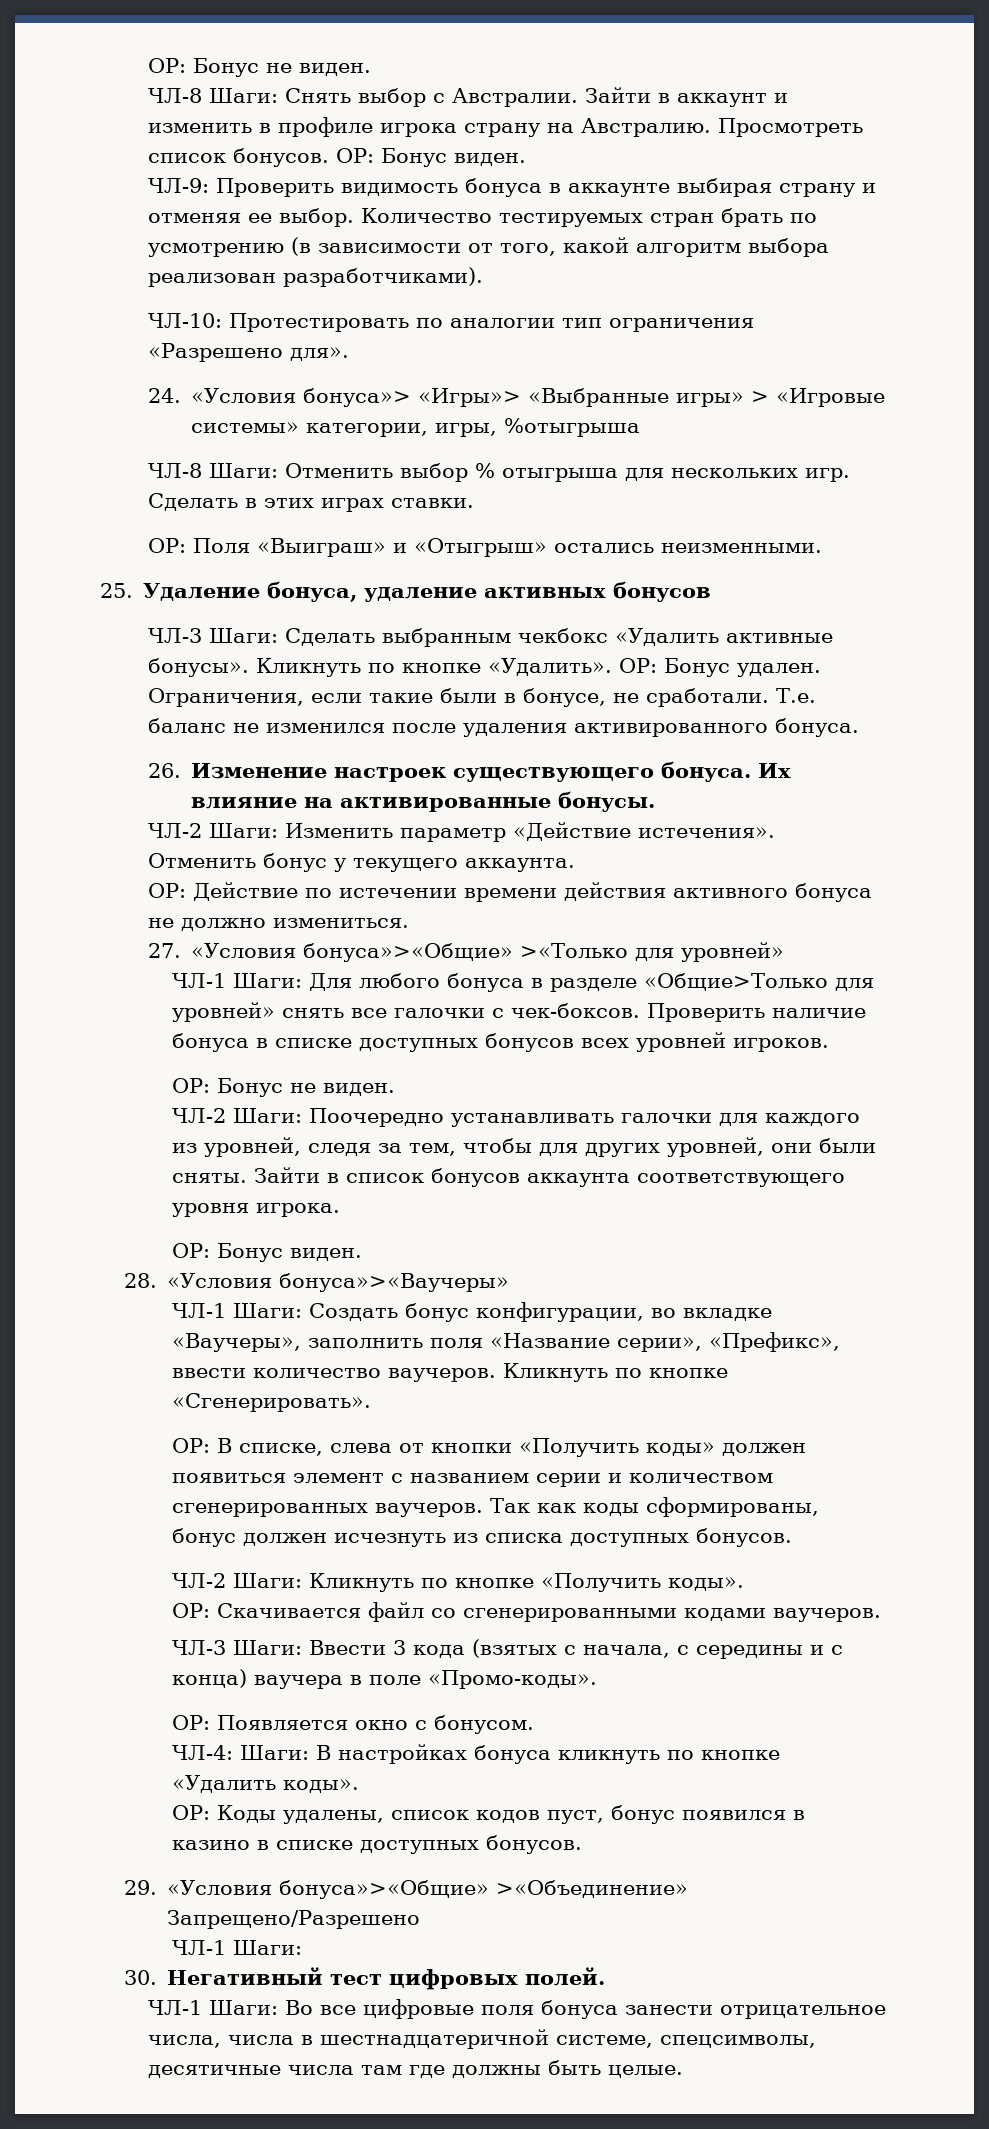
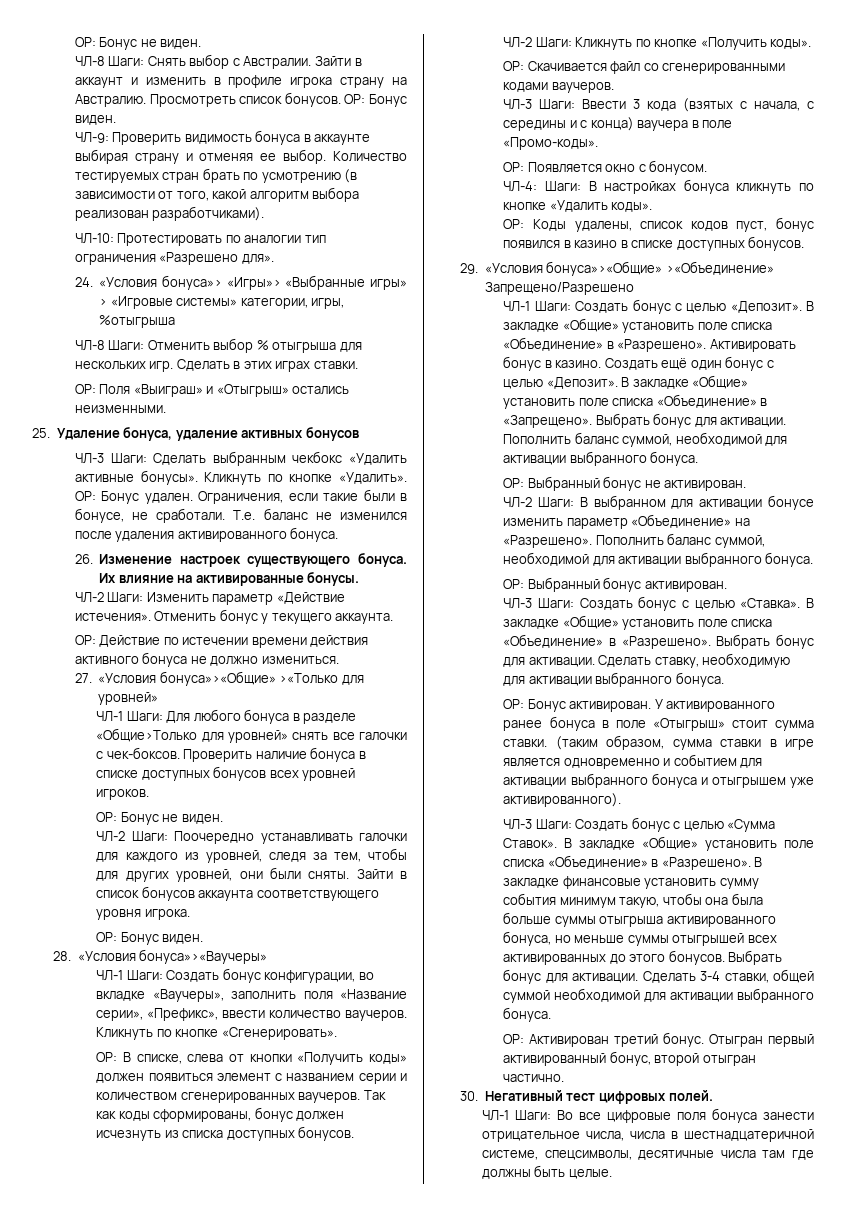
  29. «Условия бонуса»>«Общие» >«Объединение» Запрещено/Разрешено
- ЧЛ-1 Шаги:
+ ЧЛ-1 Шаги: Создать бонус с целью «Депозит». В закладке «Общие» установить поле списка «Объединение» в «Разрешено». Активировать бонус в казино. Создать ещё один бонус с целью «Депозит». В закладке «Общие» установить поле списка «Объединение» в «Запрещено». Выбрать бонус для активации. Пополнить баланс суммой, необходимой для активации выбранного бонуса.
+ ОР: Выбранный бонус не активирован.
+ ЧЛ-2 Шаги: В выбранном для активации бонусе изменить параметр «Объединение» на «Разрешено». Пополнить баланс суммой, необходимой для активации выбранного бонуса.
+ ОР: Выбранный бонус активирован.
+ ЧЛ-3 Шаги: Создать бонус с целью «Ставка». В закладке «Общие» установить поле списка «Объединение» в «Разрешено». Выбрать бонус для активации. Сделать ставку, необходимую для активации выбранного бонуса.
+ ОР: Бонус активирован. У активированного ранее бонуса в поле «Отыгрыш» стоит сумма ставки. (таким образом, сумма ставки в игре является одновременно и событием для активации выбранного бонуса и отыгрышем уже активированного).
+ ЧЛ-3 Шаги: Создать бонус с целью «Сумма Ставок». В закладке «Общие» установить поле списка «Объединение» в «Разрешено». В закладке финансовые установить сумму события минимум такую, чтобы она была больше суммы отыгрыша активированного бонуса, но меньше суммы отыгрышей всех активированных до этого бонусов. Выбрать бонус для активации. Сделать 3-4 ставки, общей суммой необходимой для активации выбранного бонуса.
+ ОР: Активирован третий бонус. Отыгран первый активированный бонус, второй отыгран частично.

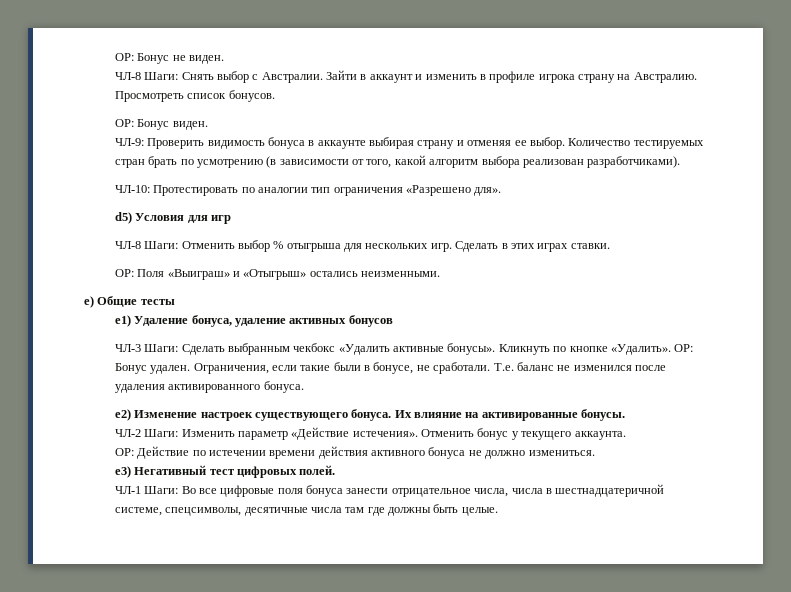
- Просмотреть список бонусов. ОР: Бонус виден.
+ Просмотреть список бонусов.
+ ОР: Бонус виден.
- 24. «Условия бонуса»> «Игры»> «Выбранные игры» > «Игровые системы» категории, игры, %отыгрыша
+ d5) Условия для игр
- 25. Удаление бонуса, удаление активных бонусов
+ e) Общие тесты
+ e1) Удаление бонуса, удаление активных бонусов
- 26. Изменение настроек существующего бонуса.
+ e2) Изменение настроек существующего бонуса.
- 27. «Условия бонуса»>«Общие» >«Только для уровней»
- ЧЛ-1 Шаги: Для любого бонуса в разделе «Общие>Только для уровней» снять все галочки с чек-боксов. Проверить наличие бонуса в списке доступных бонусов всех уровней игроков.
- ОР: Бонус не виден.
- ЧЛ-2 Шаги: Поочередно устанавливать галочки для каждого из уровней, следя за тем, чтобы для других уровней, они были сняты. Зайти в список бонусов аккаунта соответствующего уровня игрока.
- ОР: Бонус виден.
- 28. «Условия бонуса»>«Ваучеры»
- ЧЛ-1 Шаги: Создать бонус конфигурации, во вкладке «Ваучеры», заполнить поля «Название серии», «Префикс», ввести количество ваучеров. Кликнуть по кнопке «Сгенерировать».
- ОР: В списке, слева от кнопки «Получить коды» должен появиться элемент с названием серии и количеством сгенерированных ваучеров. Так как коды сформированы, бонус должен исчезнуть из списка доступных бонусов.
- ЧЛ-2 Шаги: Кликнуть по кнопке «Получить коды».
- ОР: Скачивается файл со сгенерированными кодами ваучеров.
- ЧЛ-3 Шаги: Ввести 3 кода (взятых с начала, с середины и с конца) ваучера в поле «Промо-коды».
- ОР: Появляется окно с бонусом.
- ЧЛ-4: Шаги: В настройках бонуса кликнуть по кнопке «Удалить коды».
- ОР: Коды удалены, список кодов пуст, бонус появился в казино в списке доступных бонусов.
- 29. «Условия бонуса»>«Общие» >«Объединение» Запрещено/Разрешено
- ЧЛ-1 Шаги: Создать бонус с целью «Депозит». В закладке «Общие» установить поле списка «Объединение» в «Разрешено». Активировать бонус в казино. Создать ещё один бонус с целью «Депозит». В закладке «Общие» установить поле списка «Объединение» в «Запрещено». Выбрать бонус для активации. Пополнить баланс суммой, необходимой для активации выбранного бонуса.
- ОР: Выбранный бонус не активирован.
- ЧЛ-2 Шаги: В выбранном для активации бонусе изменить параметр «Объединение» на «Разрешено». Пополнить баланс суммой, необходимой для активации выбранного бонуса.
- ОР: Выбранный бонус активирован.
- ЧЛ-3 Шаги: Создать бонус с целью «Ставка». В закладке «Общие» установить поле списка «Объединение» в «Разрешено». Выбрать бонус для активации. Сделать ставку, необходимую для активации выбранного бонуса.
- ОР: Бонус активирован. У активированного ранее бонуса в поле «Отыгрыш» стоит сумма ставки. (таким образом, сумма ставки в игре является одновременно и событием для активации выбранного бонуса и отыгрышем уже активированного).
- ЧЛ-3 Шаги: Создать бонус с целью «Сумма Ставок». В закладке «Общие» установить поле списка «Объединение» в «Разрешено». В закладке финансовые установить сумму события минимум такую, чтобы она была больше суммы отыгрыша активированного бонуса, но меньше суммы отыгрышей всех активированных до этого бонусов. Выбрать бонус для активации. Сделать 3-4 ставки, общей суммой необходимой для активации выбранного бонуса.
- ОР: Активирован третий бонус. Отыгран первый активированный бонус, второй отыгран частично.
- 30. Негативный тест цифровых полей.
+ e3) Негативный тест цифровых полей.

